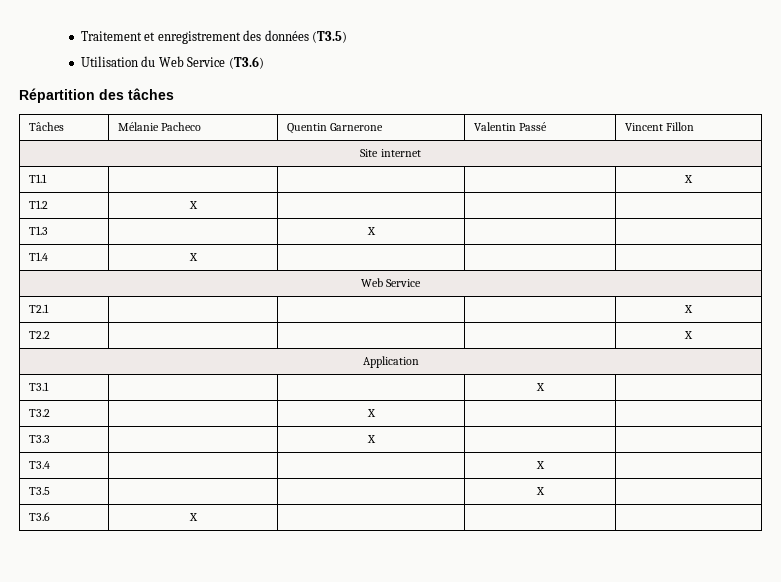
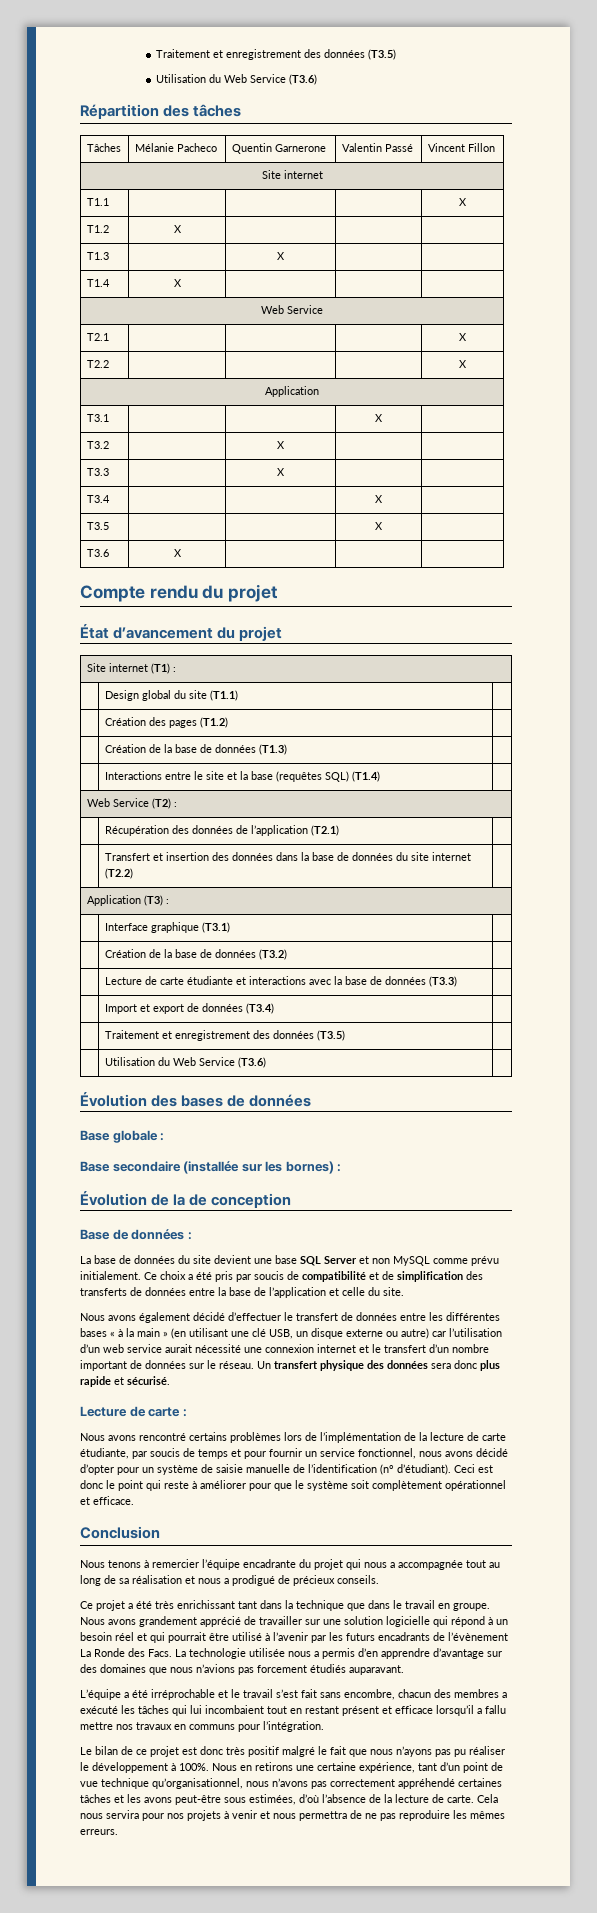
+ Compte rendu du projet
+ État d’avancement du projet
+ Site internet (T1) :
+ | Design global du site (T1.1) |
+ | Création des pages (T1.2) |
+ | Création de la base de données (T1.3) |
+ | Interactions entre le site et la base (requêtes SQL) (T1.4) |
+ Web Service (T2) :
+ | Récupération des données de l’application (T2.1) |
+ | Transfert et insertion des données dans la base de données du site internet (T2.2) |
+ Application (T3) :
+ | Interface graphique (T3.1) |
+ | Création de la base de données (T3.2) |
+ | Lecture de carte étudiante et interactions avec la base de données (T3.3) |
+ | Import et export de données (T3.4) |
+ | Traitement et enregistrement des données (T3.5) |
+ | Utilisation du Web Service (T3.6) |
+ Évolution des bases de données
+ Base globale :
+ Base secondaire (installée sur les bornes) :
+ Évolution de la de conception
+ Base de données :
+ La base de données du site devient une base SQL Server et non MySQL comme prévu initialement. Ce choix a été pris par soucis de compatibilité et de simplification des transferts de données entre la base de l’application et celle du site.
+ Nous avons également décidé d’effectuer le transfert de données entre les différentes bases « à la main » (en utilisant une clé USB, un disque externe ou autre) car l’utilisation d’un web service aurait nécessité une connexion internet et le transfert d’un nombre important de données sur le réseau. Un transfert physique des données sera donc plus rapide et sécurisé.
+ Lecture de carte :
+ Nous avons rencontré certains problèmes lors de l’implémentation de la lecture de carte étudiante, par soucis de temps et pour fournir un service fonctionnel, nous avons décidé d’opter pour un système de saisie manuelle de l’identification (n° d’étudiant). Ceci est donc le point qui reste à améliorer pour que le système soit complètement opérationnel et efficace.
+ Conclusion
+ Nous tenons à remercier l’équipe encadrante du projet qui nous a accompagnée tout au long de sa réalisation et nous a prodigué de précieux conseils.
+ Ce projet a été très enrichissant tant dans la technique que dans le travail en groupe. Nous avons grandement apprécié de travailler sur une solution logicielle qui répond à un besoin réel et qui pourrait être utilisé à l’avenir par les futurs encadrants de l’évènement La Ronde des Facs. La technologie utilisée nous a permis d’en apprendre d’avantage sur des domaines que nous n’avions pas forcement étudiés auparavant.
+ L’équipe a été irréprochable et le travail s’est fait sans encombre, chacun des membres a exécuté les tâches qui lui incombaient tout en restant présent et efficace lorsqu’il a fallu mettre nos travaux en communs pour l’intégration.
+ Le bilan de ce projet est donc très positif malgré le fait que nous n’ayons pas pu réaliser le développement à 100%. Nous en retirons une certaine expérience, tant d’un point de vue technique qu’organisationnel, nous n’avons pas correctement appréhendé certaines tâches et les avons peut-être sous estimées, d’où l’absence de la lecture de carte. Cela nous servira pour nos projets à venir et nous permettra de ne pas reproduire les mêmes erreurs.

